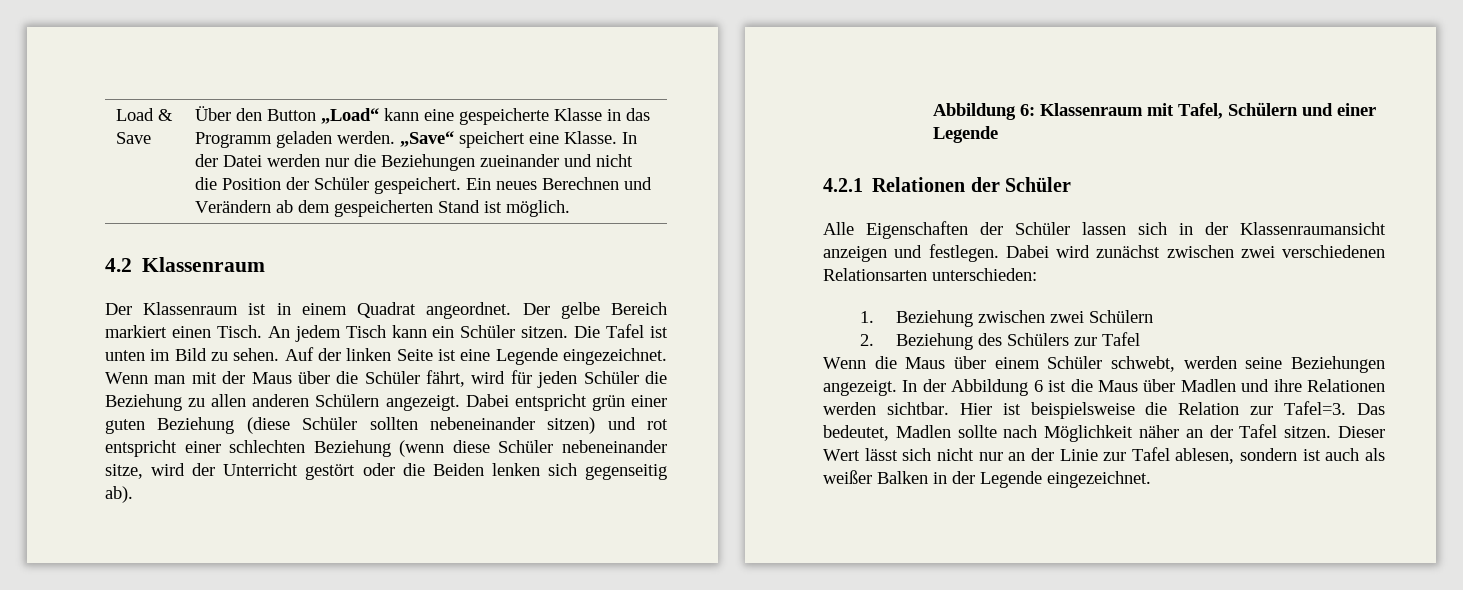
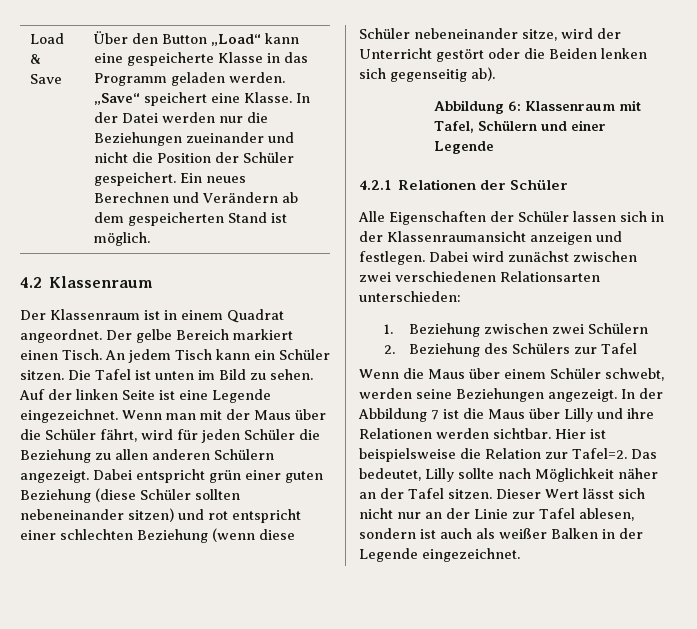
- In der Abbildung 6 ist die Maus über Madlen und ihre Relationen werden sichtbar.
+ In der Abbildung 7 ist die Maus über Lilly und ihre Relationen werden sichtbar.
- Hier ist beispielsweise die Relation zur Tafel=3.
+ Hier ist beispielsweise die Relation zur Tafel=2.
- Das bedeutet, Madlen sollte nach Möglichkeit näher an der Tafel sitzen.
+ Das bedeutet, Lilly sollte nach Möglichkeit näher an der Tafel sitzen.

